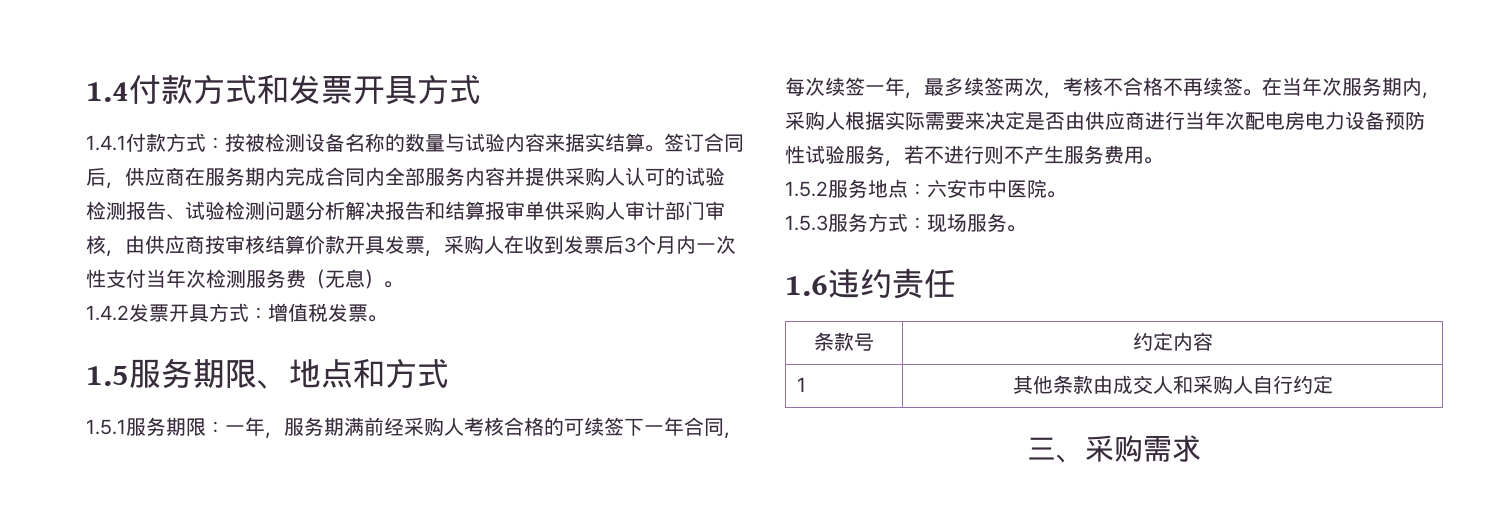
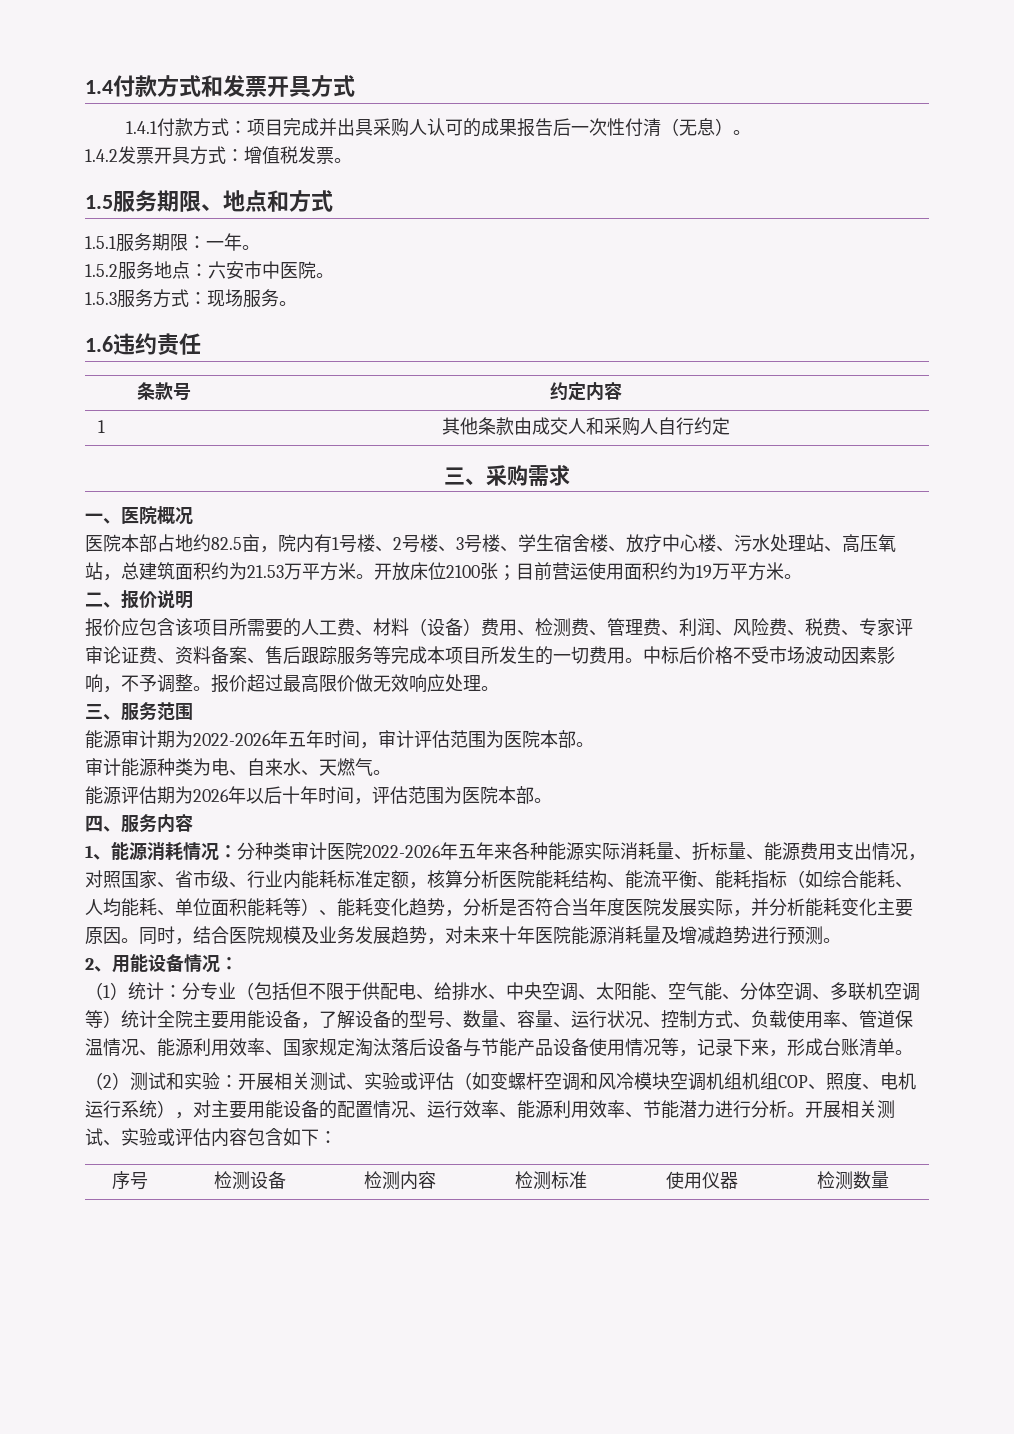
- 1.4.1付款方式：按被检测设备名称的数量与试验内容来据实结算。签订合同后，供应商在服务期内完成合同内全部服务内容并提供采购人认可的试验检测报告、试验检测问题分析解决报告和结算报审单供采购人审计部门审核，由供应商按审核结算价款开具发票，采购人在收到发票后3个月内一次性支付当年次检测服务费（无息）。
+ 1.4.1付款方式：项目完成并出具采购人认可的成果报告后一次性付清（无息）。
- 1.5.1服务期限：一年，服务期满前经采购人考核合格的可续签下一年合同，每次续签一年，最多续签两次，考核不合格不再续签。在当年次服务期内，采购人根据实际需要来决定是否由供应商进行当年次配电房电力设备预防性试验服务，若不进行则不产生服务费用。
+ 1.5.1服务期限：一年。
+ 一、医院概况
+ 医院本部占地约82.5亩，院内有1号楼、2号楼、3号楼、学生宿舍楼、放疗中心楼、污水处理站、高压氧站，总建筑面积约为21.53万平方米。开放床位2100张；目前营运使用面积约为19万平方米。
+ 二、报价说明
+ 报价应包含该项目所需要的人工费、材料（设备）费用、检测费、管理费、利润、风险费、税费、专家评审论证费、资料备案、售后跟踪服务等完成本项目所发生的一切费用。中标后价格不受市场波动因素影响，不予调整。报价超过最高限价做无效响应处理。
+ 三、服务范围
+ 能源审计期为2022-2026年五年时间，审计评估范围为医院本部。
+ 审计能源种类为电、自来水、天燃气。
+ 能源评估期为2026年以后十年时间，评估范围为医院本部。
+ 四、服务内容
+ 1、能源消耗情况：分种类审计医院2022-2026年五年来各种能源实际消耗量、折标量、能源费用支出情况，对照国家、省市级、行业内能耗标准定额，核算分析医院能耗结构、能流平衡、能耗指标（如综合能耗、人均能耗、单位面积能耗等）、能耗变化趋势，分析是否符合当年度医院发展实际，并分析能耗变化主要原因。同时，结合医院规模及业务发展趋势，对未来十年医院能源消耗量及增减趋势进行预测。
+ 2、用能设备情况：
+ （1）统计：分专业（包括但不限于供配电、给排水、中央空调、太阳能、空气能、分体空调、多联机空调等）统计全院主要用能设备，了解设备的型号、数量、容量、运行状况、控制方式、负载使用率、管道保温情况、能源利用效率、国家规定淘汰落后设备与节能产品设备使用情况等，记录下来，形成台账清单。
+ （2）测试和实验：开展相关测试、实验或评估（如变螺杆空调和风冷模块空调机组机组COP、照度、电机运行系统），对主要用能设备的配置情况、运行效率、能源利用效率、节能潜力进行分析。开展相关测试、实验或评估内容包含如下：
+ 序号 | 检测设备 | 检测内容 | 检测标准 | 使用仪器 | 检测数量

